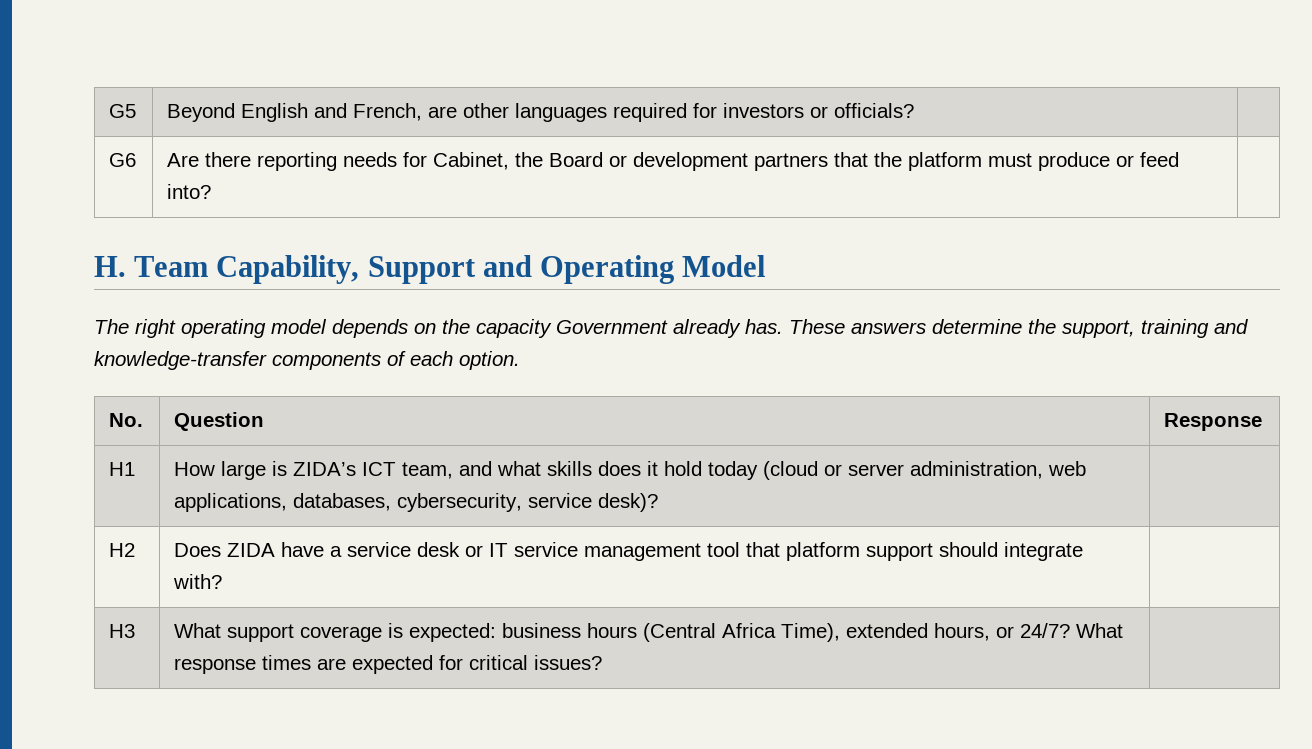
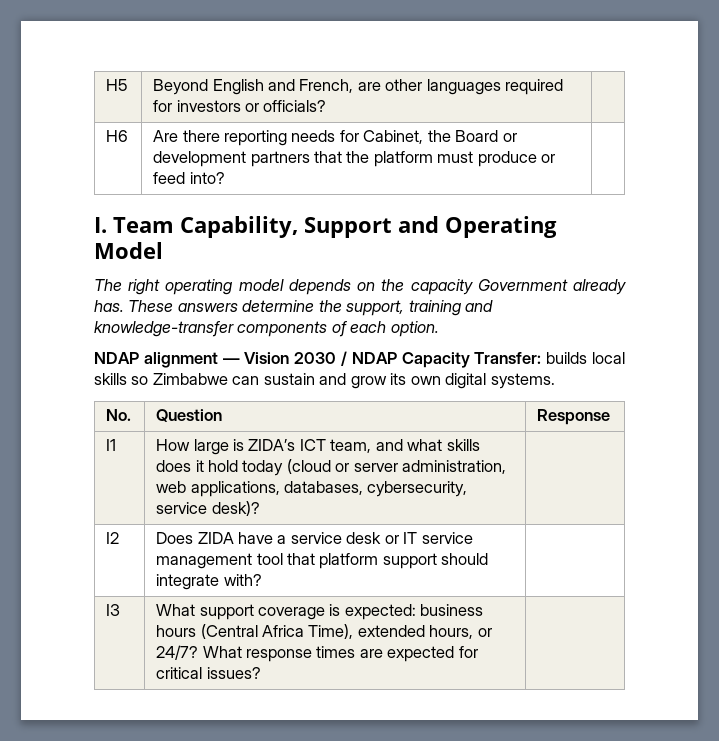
- G5 | Beyond English and French, are other languages required for investors or officials? |
+ H5 | Beyond English and French, are other languages required for investors or officials? |
- G6 | Are there reporting needs for Cabinet, the Board or development partners that the platform must produce or feed into? |
+ H6 | Are there reporting needs for Cabinet, the Board or development partners that the platform must produce or feed into? |
- H. Team Capability, Support and Operating Model
+ I. Team Capability, Support and Operating Model
+ NDAP alignment — Vision 2030 / NDAP Capacity Transfer: builds local skills so Zimbabwe can sustain and grow its own digital systems.
- H1 | How large is ZIDA’s ICT team, and what skills does it hold today (cloud or server administration, web applications, databases, cybersecurity, service desk)? |
+ I1 | How large is ZIDA’s ICT team, and what skills does it hold today (cloud or server administration, web applications, databases, cybersecurity, service desk)? |
- H2 | Does ZIDA have a service desk or IT service management tool that platform support should integrate with? |
+ I2 | Does ZIDA have a service desk or IT service management tool that platform support should integrate with? |
- H3 | What support coverage is expected: business hours (Central Africa Time), extended hours, or 24/7? What response times are expected for critical issues? |
+ I3 | What support coverage is expected: business hours (Central Africa Time), extended hours, or 24/7? What response times are expected for critical issues? |

